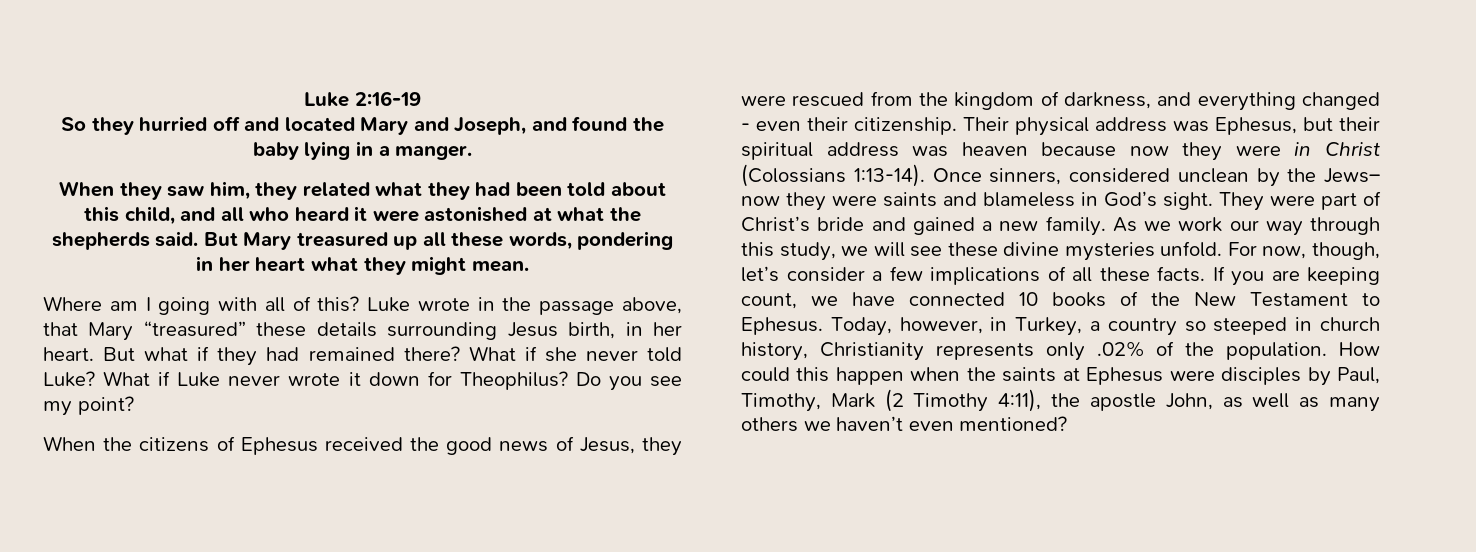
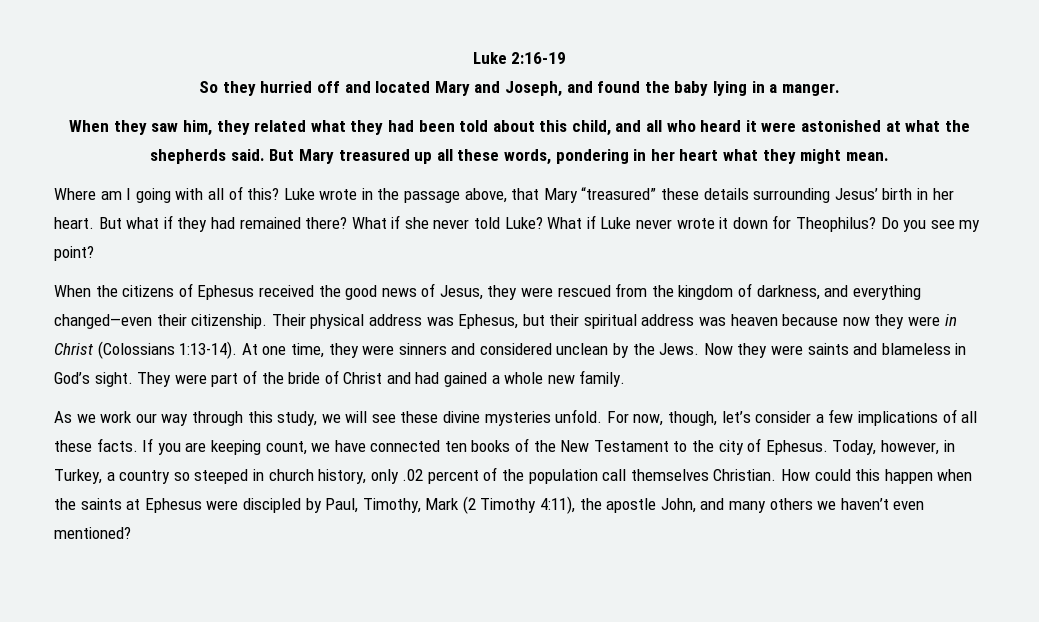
- Luke wrote in the passage above, that Mary “treasured” these details surrounding Jesus birth, in her heart.
+ Luke wrote in the passage above, that Mary “treasured” these details surrounding Jesus’ birth in her heart.
- When the citizens of Ephesus received the good news of Jesus, they were rescued from the kingdom of darkness, and everything changed - even their citizenship.
+ When the citizens of Ephesus received the good news of Jesus, they were rescued from the kingdom of darkness, and everything changed—even their citizenship.
- Once sinners, considered unclean by the Jews– now they were saints and blameless in God’s sight.
+ At one time, they were sinners and considered unclean by the Jews. Now they were saints and blameless in God’s sight.
- They were part of Christ’s bride and gained a new family. As we work our way through this study, we will see these divine mysteries unfold.
+ They were part of the bride of Christ and had gained a whole new family.
+ As we work our way through this study, we will see these divine mysteries unfold.
- If you are keeping count, we have connected 10 books of the New Testament to Ephesus.
+ If you are keeping count, we have connected ten books of the New Testament to the city of Ephesus.
- Today, however, in Turkey, a country so steeped in church history, Christianity represents only .02% of the population.
+ Today, however, in Turkey, a country so steeped in church history, only .02 percent of the population call themselves Christian.
- How could this happen when the saints at Ephesus were disciples by Paul, Timothy, Mark (2 Timothy 4:11), the apostle John, as well as many others we haven’t even mentioned?
+ How could this happen when the saints at Ephesus were discipled by Paul, Timothy, Mark (2 Timothy 4:11), the apostle John, and many others we haven’t even mentioned?

